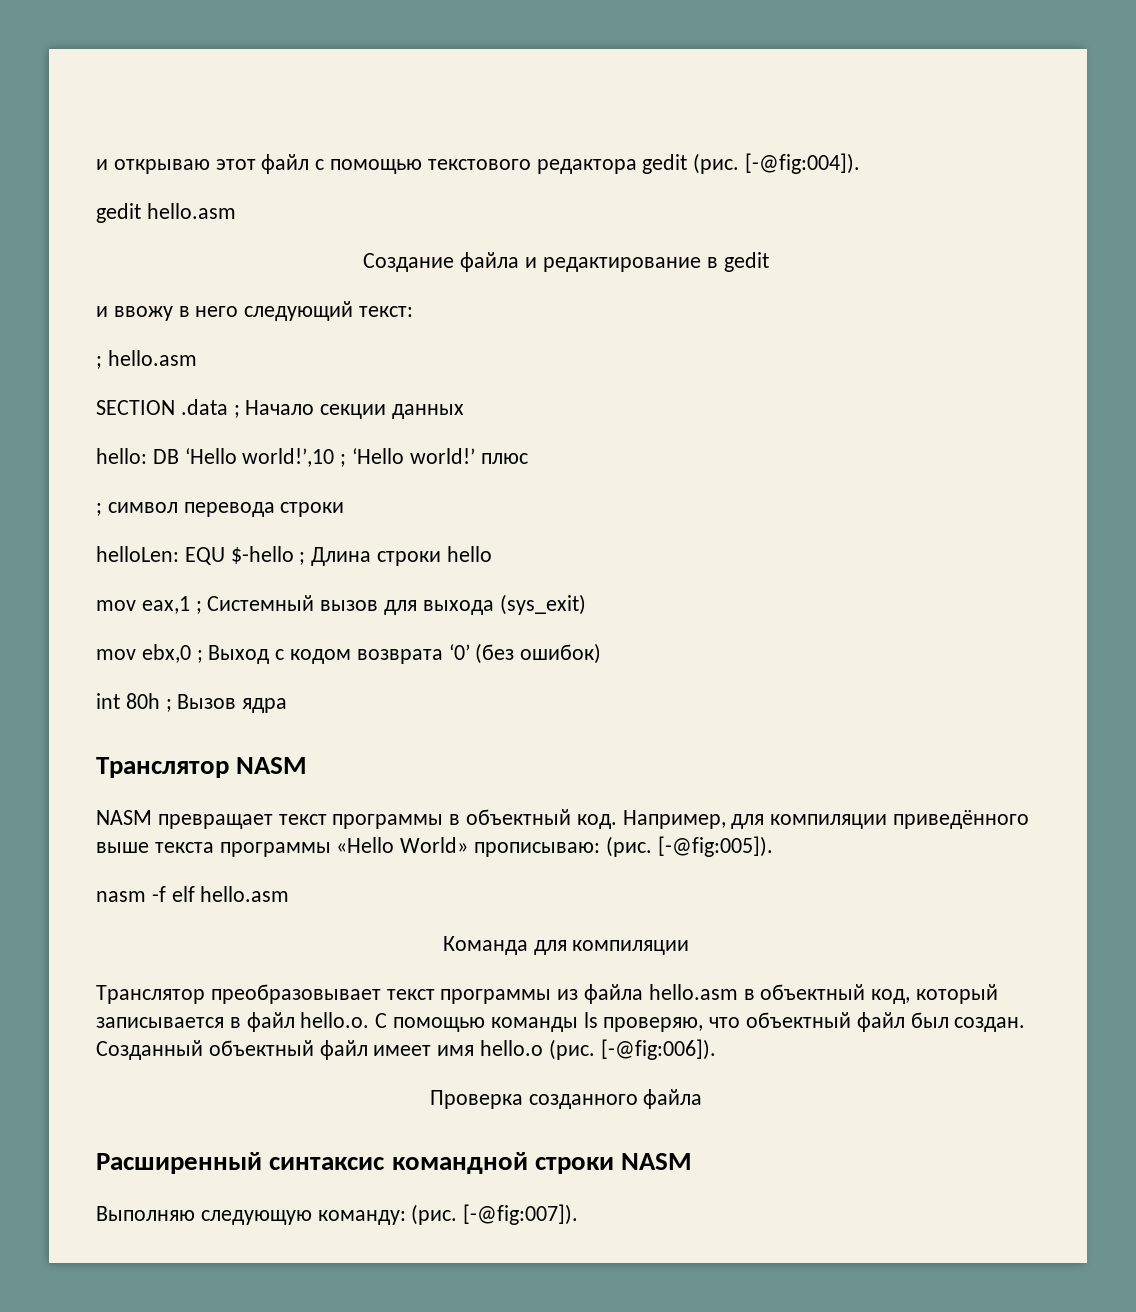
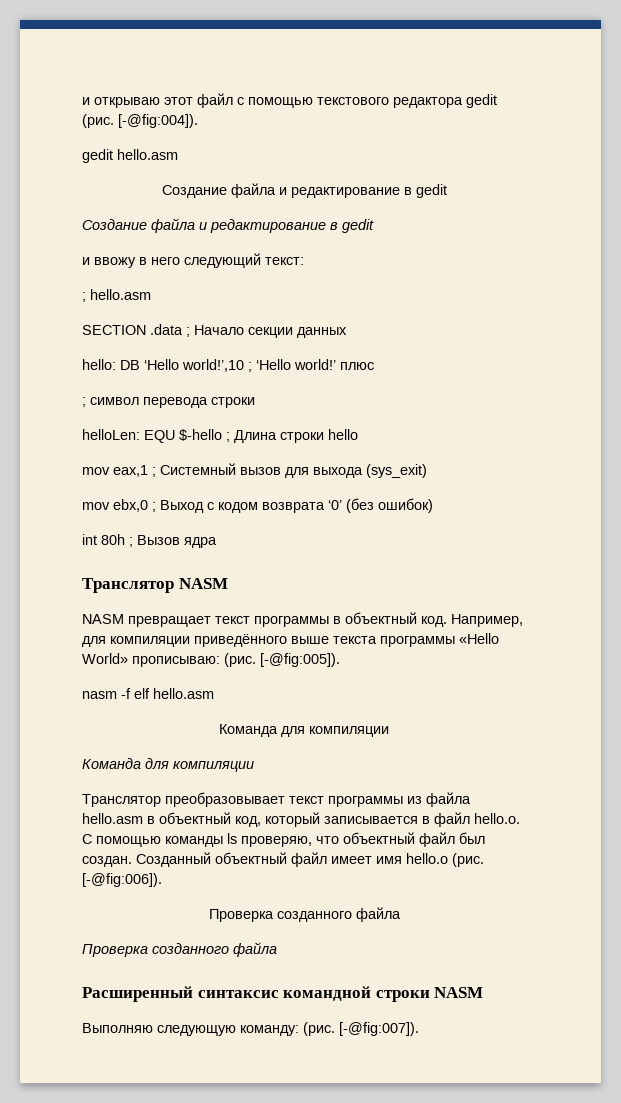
  gedit hello.asm
+ Создание файла и редактирование в gedit
  nasm -f elf hello.asm
+ Команда для компиляции
  [-@fig:006]).
+ Проверка созданного файла

